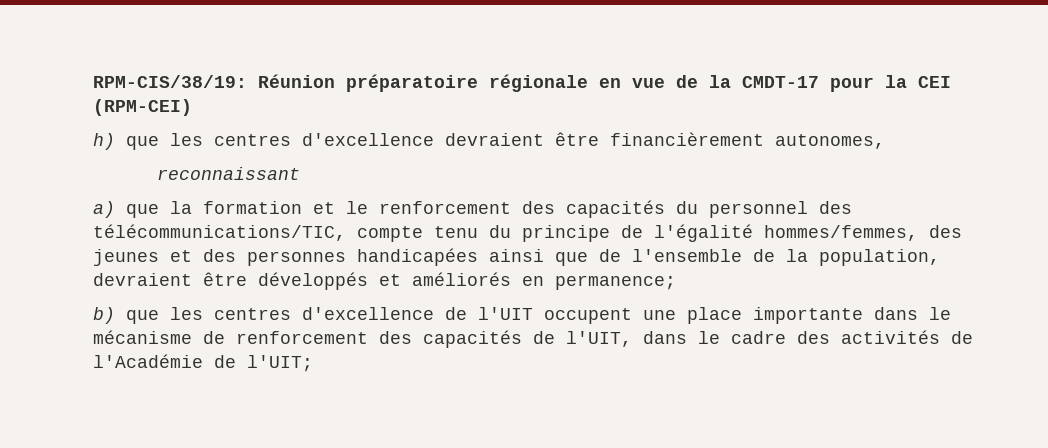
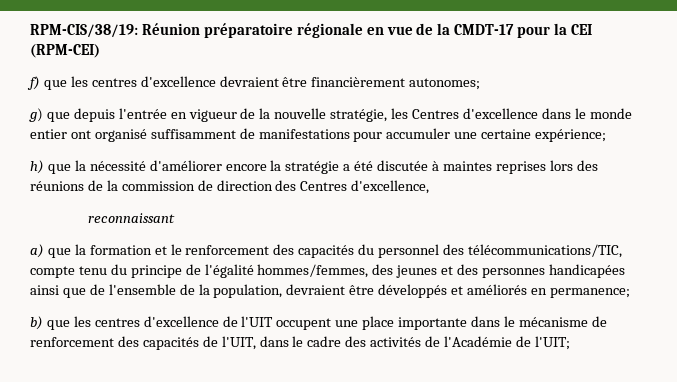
- h) que les centres d'excellence devraient être financièrement autonomes,
+ f) que les centres d'excellence devraient être financièrement autonomes;
+ g) que depuis l'entrée en vigueur de la nouvelle stratégie, les Centres d'excellence dans le monde entier ont organisé suffisamment de manifestations pour accumuler une certaine expérience;
+ h) que la nécessité d'améliorer encore la stratégie a été discutée à maintes reprises lors des réunions de la commission de direction des Centres d'excellence,

